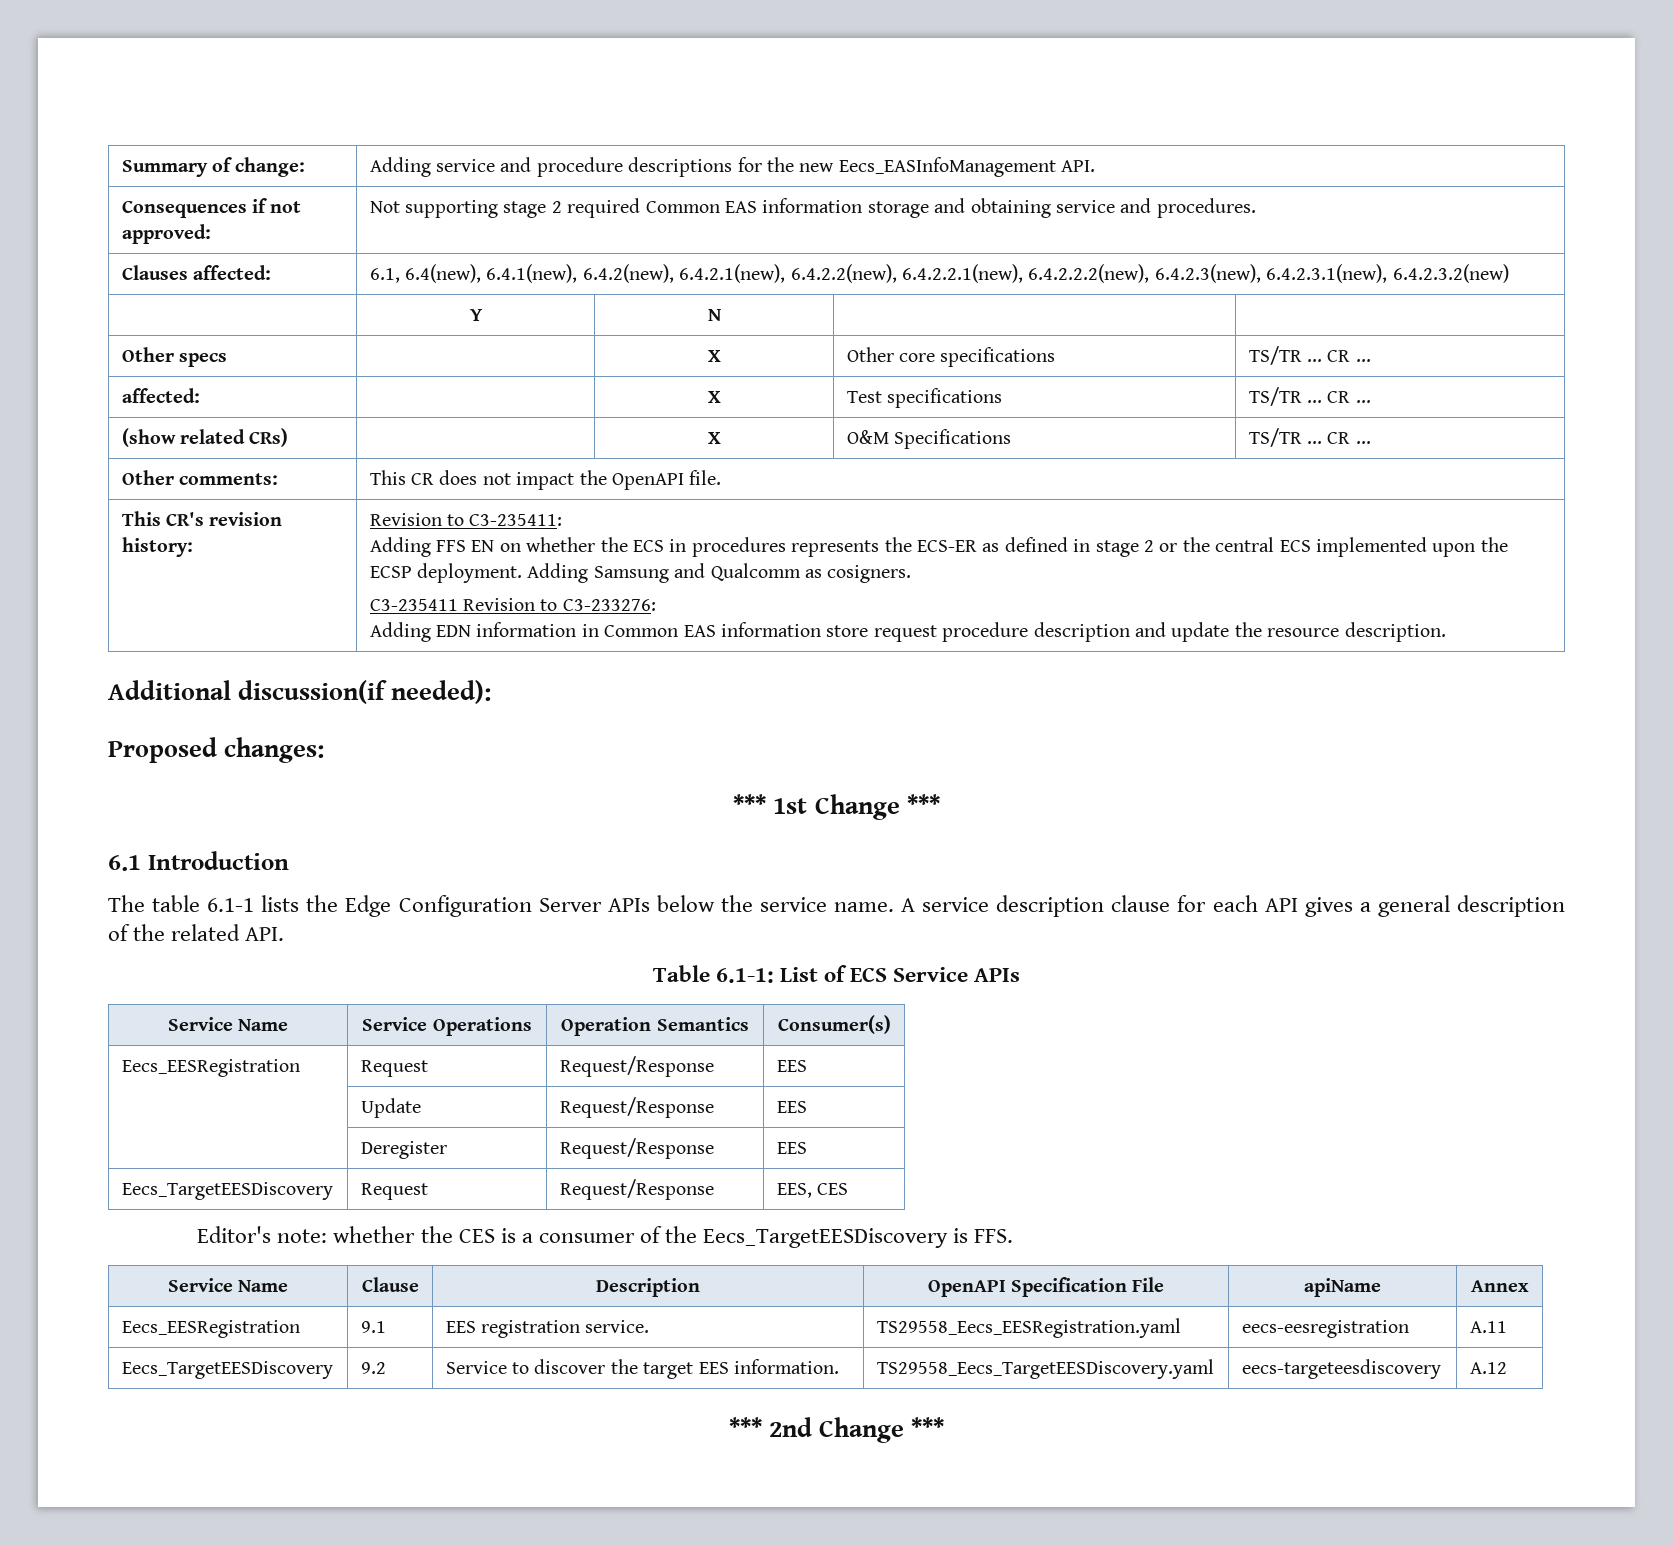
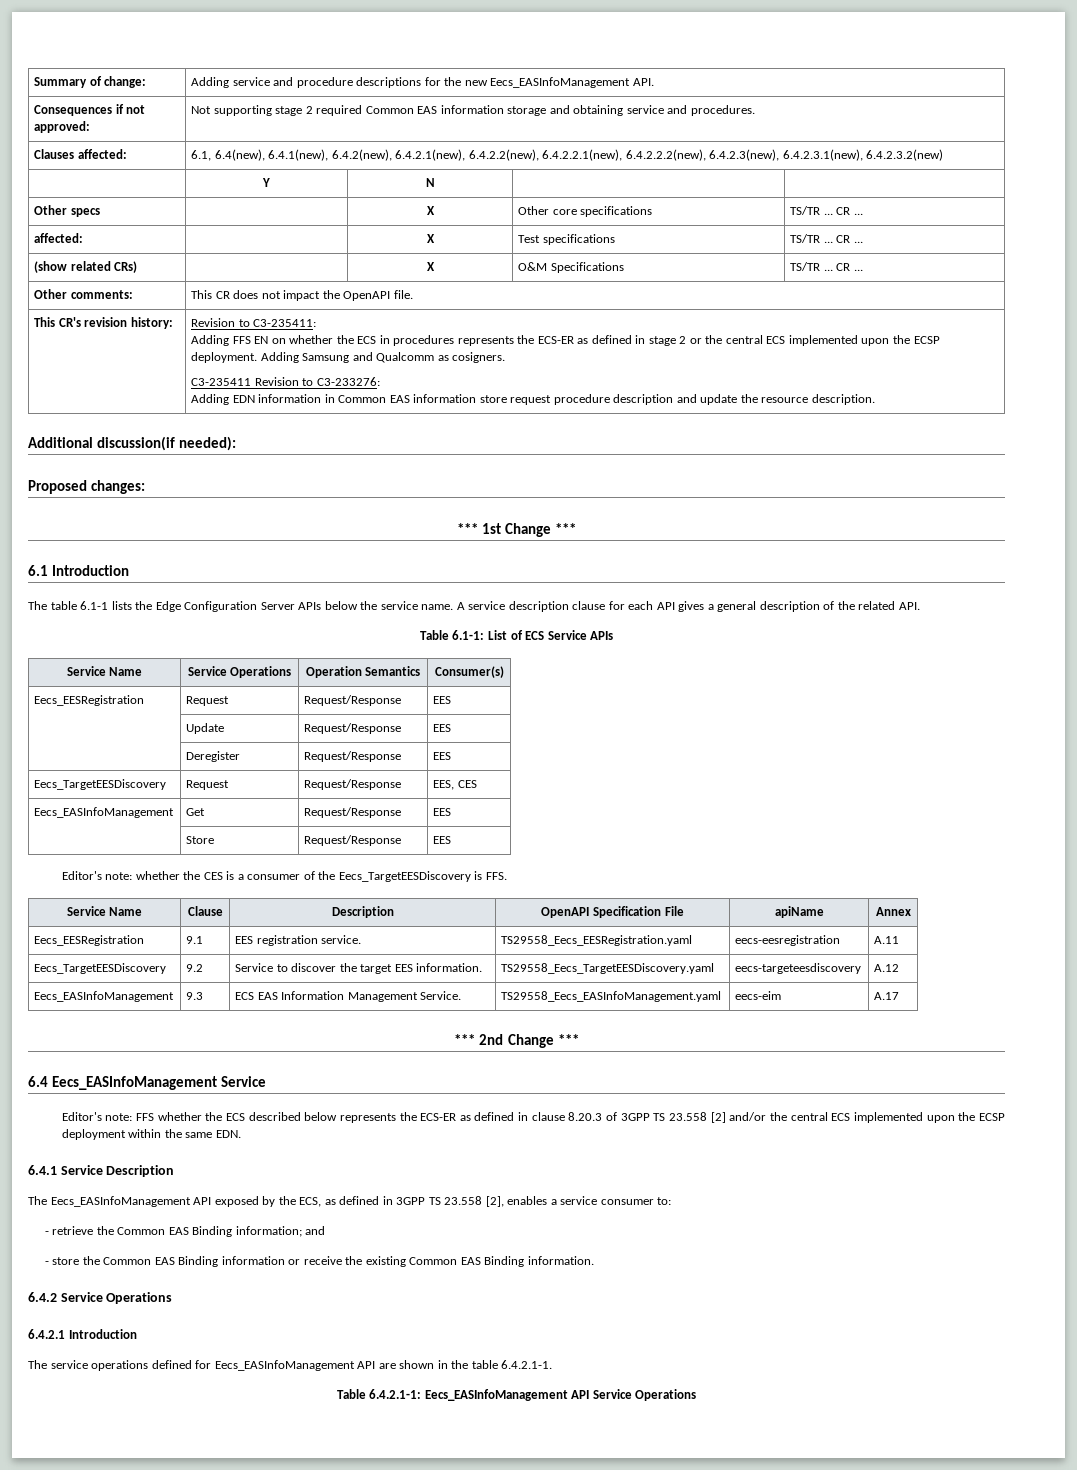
+ Eecs_EASInfoManagement | Get | Request/Response | EES
+ | Store | Request/Response | EES
+ Eecs_EASInfoManagement | 9.3 | ECS EAS Information Management Service. | TS29558_Eecs_EASInfoManagement.yaml | eecs-eim | A.17
  *** 2nd Change ***
+ 6.4 Eecs_EASInfoManagement Service
+ Editor's note: FFS whether the ECS described below represents the ECS-ER as defined in clause 8.20.3 of 3GPP TS 23.558 [2] and/or the central ECS implemented upon the ECSP deployment within the same EDN.
+ 6.4.1 Service Description
+ The Eecs_EASInfoManagement API exposed by the ECS, as defined in 3GPP TS 23.558 [2], enables a service consumer to:
+ - retrieve the Common EAS Binding information; and
+ - store the Common EAS Binding information or receive the existing Common EAS Binding information.
+ 6.4.2 Service Operations
+ 6.4.2.1 Introduction
+ The service operations defined for Eecs_EASInfoManagement API are shown in the table 6.4.2.1-1.
+ Table 6.4.2.1-1: Eecs_EASInfoManagement API Service Operations

